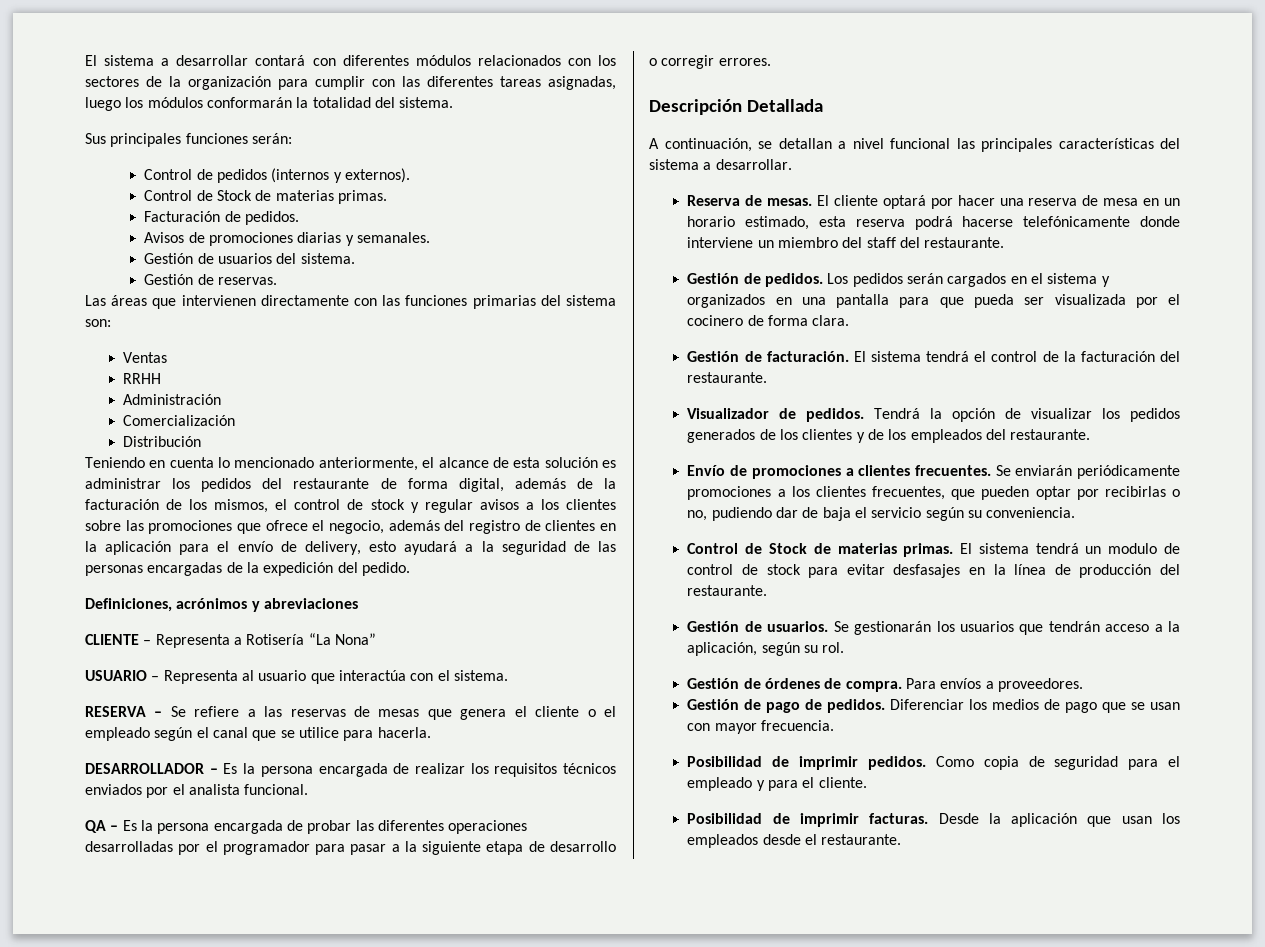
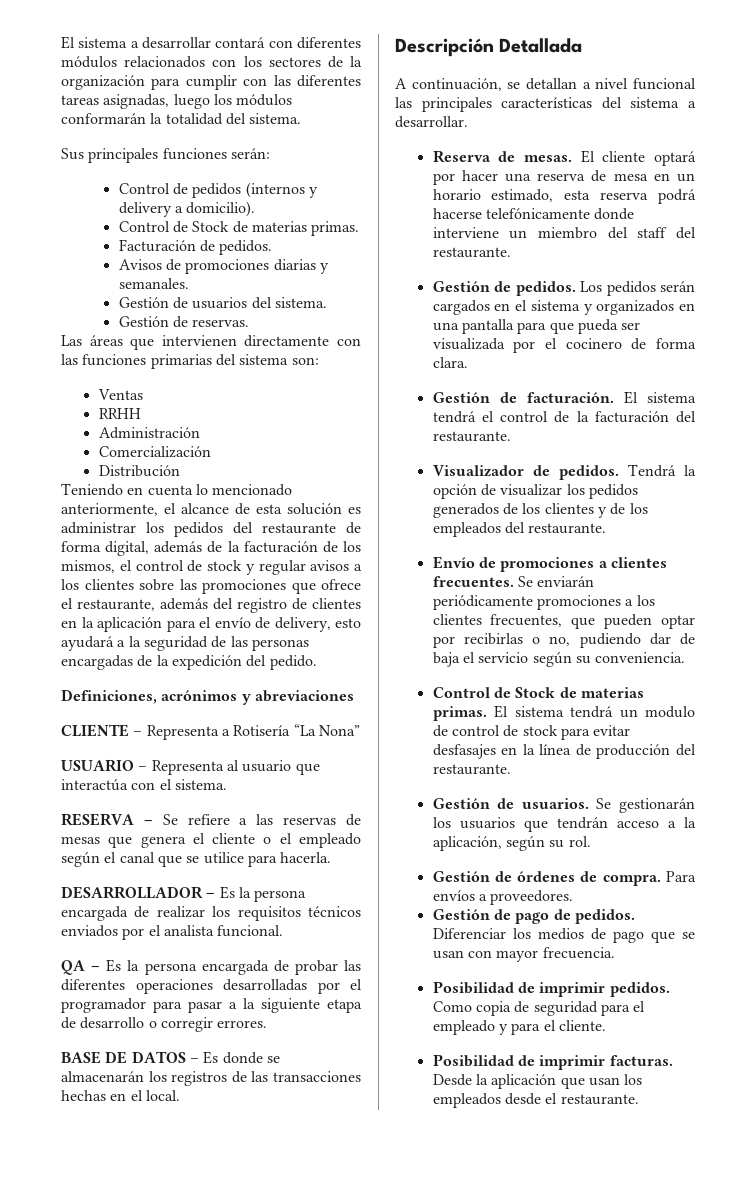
- Control de pedidos (internos y externos).
+ Control de pedidos (internos y delivery a domicilio).
- Teniendo en cuenta lo mencionado anteriormente, el alcance de esta solución es administrar los pedidos del restaurante de forma digital, además de la facturación de los mismos, el control de stock y regular avisos a los clientes sobre las promociones que ofrece el negocio, además del registro de clientes en la aplicación para el envío de delivery, esto ayudará a la seguridad de las personas encargadas de la expedición del pedido.
+ Teniendo en cuenta lo mencionado anteriormente, el alcance de esta solución es administrar los pedidos del restaurante de forma digital, además de la facturación de los mismos, el control de stock y regular avisos a los clientes sobre las promociones que ofrece el restaurante, además del registro de clientes en la aplicación para el envío de delivery, esto ayudará a la seguridad de las personas encargadas de la expedición del pedido.
+ BASE DE DATOS – Es donde se almacenarán los registros de las transacciones hechas en el local.

